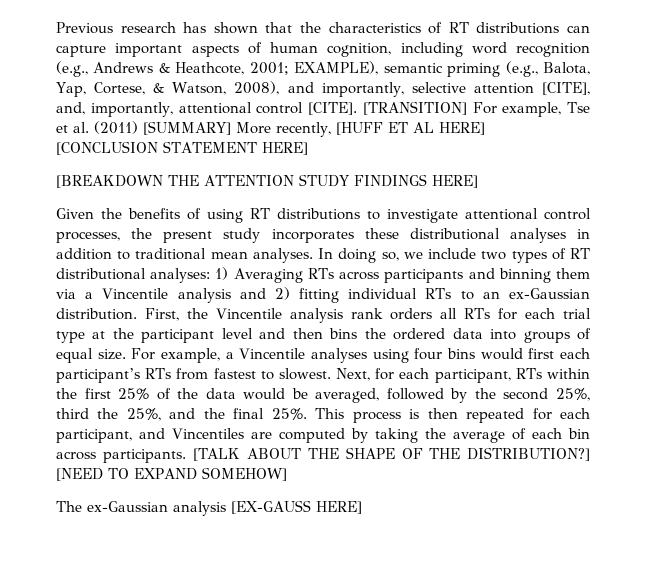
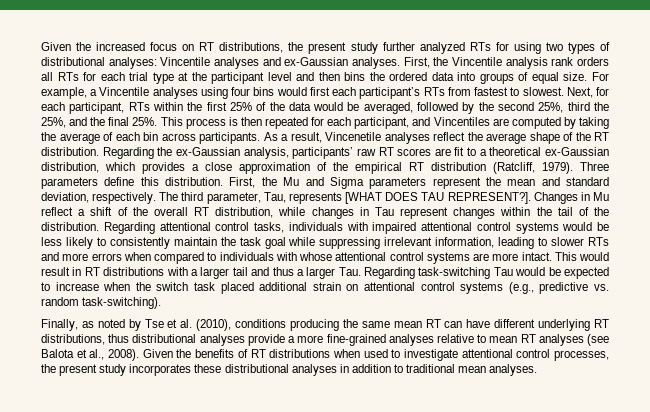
- Previous research has shown that the characteristics of RT distributions can capture important aspects of human cognition, including word recognition (e.g., Andrews & Heathcote, 2001; EXAMPLE), semantic priming (e.g., Balota, Yap, Cortese, & Watson, 2008), and importantly, selective attention [CITE], and, importantly, attentional control [CITE]. [TRANSITION] For example, Tse et al. (2011) [SUMMARY] More recently, [HUFF ET AL HERE] [CONCLUSION STATEMENT HERE]
- [BREAKDOWN THE ATTENTION STUDY FINDINGS HERE]
- Given the benefits of using RT distributions to investigate attentional control processes, the present study incorporates these distributional analyses in addition to traditional mean analyses. In doing so, we include two types of RT distributional analyses: 1) Averaging RTs across participants and binning them via a Vincentile analysis and 2) fitting individual RTs to an ex-Gaussian distribution.
+ Given the increased focus on RT distributions, the present study further analyzed RTs for using two types of distributional analyses: Vincentile analyses and ex-Gaussian analyses.
- [TALK ABOUT THE SHAPE OF THE DISTRIBUTION?] [NEED TO EXPAND SOMEHOW]
- The ex-Gaussian analysis [EX-GAUSS HERE]
+ As a result, Vincenetile analyses reflect the average shape of the RT distribution. Regarding the ex-Gaussian analysis, participants’ raw RT scores are fit to a theoretical ex-Gaussian distribution, which provides a close approximation of the empirical RT distribution (Ratcliff, 1979). Three parameters define this distribution. First, the Mu and Sigma parameters represent the mean and standard deviation, respectively. The third parameter, Tau, represents [WHAT DOES TAU REPRESENT?]. Changes in Mu reflect a shift of the overall RT distribution, while changes in Tau represent changes within the tail of the distribution. Regarding attentional control tasks, individuals with impaired attentional control systems would be less likely to consistently maintain the task goal while suppressing irrelevant information, leading to slower RTs and more errors when compared to individuals with whose attentional control systems are more intact. This would result in RT distributions with a larger tail and thus a larger Tau. Regarding task-switching Tau would be expected to increase when the switch task placed additional strain on attentional control systems (e.g., predictive vs. random task-switching).
+ Finally, as noted by Tse et al. (2010), conditions producing the same mean RT can have different underlying RT distributions, thus distributional analyses provide a more fine-grained analyses relative to mean RT analyses (see Balota et al., 2008). Given the benefits of RT distributions when used to investigate attentional control processes, the present study incorporates these distributional analyses in addition to traditional mean analyses.

